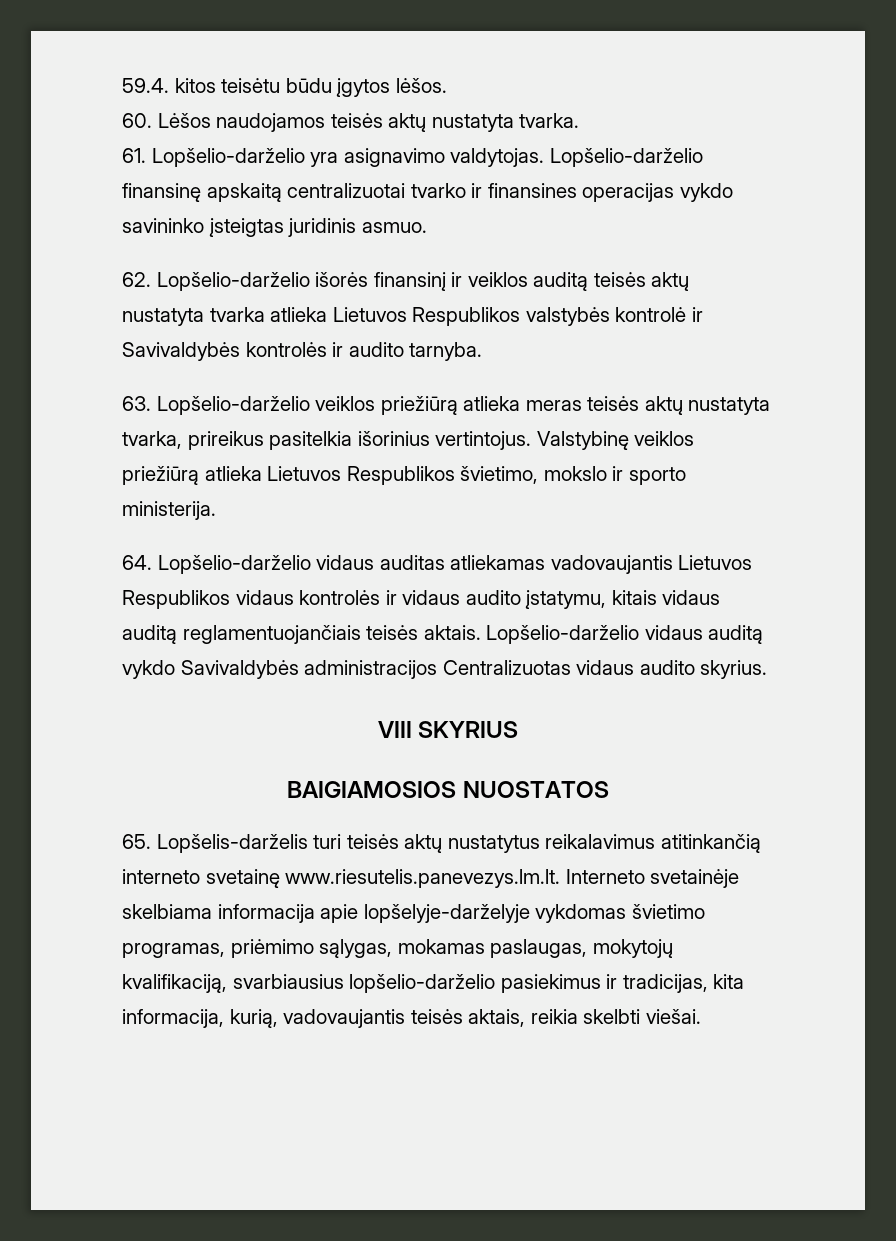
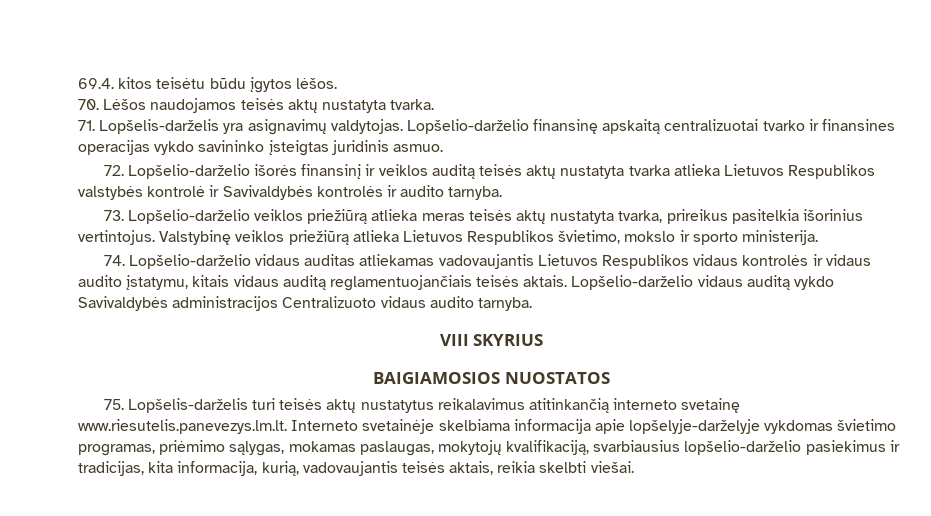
- 59.4. kitos teisėtu būdu įgytos lėšos.
+ 69.4. kitos teisėtu būdu įgytos lėšos.
- 60. Lėšos naudojamos teisės aktų nustatyta tvarka.
+ 70. Lėšos naudojamos teisės aktų nustatyta tvarka.
- 61. Lopšelio-darželio yra asignavimo valdytojas.
+ 71. Lopšelis-darželis yra asignavimų valdytojas.
- 62. Lopšelio-darželio išorės finansinį ir veiklos auditą teisės aktų nustatyta tvarka atlieka Lietuvos Respublikos valstybės kontrolė ir Savivaldybės kontrolės ir audito tarnyba.
+ 72. Lopšelio-darželio išorės finansinį ir veiklos auditą teisės aktų nustatyta tvarka atlieka Lietuvos Respublikos valstybės kontrolė ir Savivaldybės kontrolės ir audito tarnyba.
- 63. Lopšelio-darželio veiklos priežiūrą atlieka meras teisės aktų nustatyta tvarka, prireikus pasitelkia išorinius vertintojus.
+ 73. Lopšelio-darželio veiklos priežiūrą atlieka meras teisės aktų nustatyta tvarka, prireikus pasitelkia išorinius vertintojus.
- 64. Lopšelio-darželio vidaus auditas atliekamas vadovaujantis Lietuvos Respublikos vidaus kontrolės ir vidaus audito įstatymu, kitais vidaus auditą reglamentuojančiais teisės aktais.
+ 74. Lopšelio-darželio vidaus auditas atliekamas vadovaujantis Lietuvos Respublikos vidaus kontrolės ir vidaus audito įstatymu, kitais vidaus auditą reglamentuojančiais teisės aktais.
- Lopšelio-darželio vidaus auditą vykdo Savivaldybės administracijos Centralizuotas vidaus audito skyrius.
+ Lopšelio-darželio vidaus auditą vykdo Savivaldybės administracijos Centralizuoto vidaus audito tarnyba.
- 65. Lopšelis-darželis turi teisės aktų nustatytus reikalavimus atitinkančią interneto svetainę www.riesutelis.panevezys.lm.lt. Interneto svetainėje skelbiama informacija apie lopšelyje-darželyje vykdomas švietimo programas, priėmimo sąlygas, mokamas paslaugas, mokytojų kvalifikaciją, svarbiausius lopšelio-darželio pasiekimus ir tradicijas, kita informacija, kurią, vadovaujantis teisės aktais, reikia skelbti viešai.
+ 75. Lopšelis-darželis turi teisės aktų nustatytus reikalavimus atitinkančią interneto svetainę www.riesutelis.panevezys.lm.lt. Interneto svetainėje skelbiama informacija apie lopšelyje-darželyje vykdomas švietimo programas, priėmimo sąlygas, mokamas paslaugas, mokytojų kvalifikaciją, svarbiausius lopšelio-darželio pasiekimus ir tradicijas, kita informacija, kurią, vadovaujantis teisės aktais, reikia skelbti viešai.

